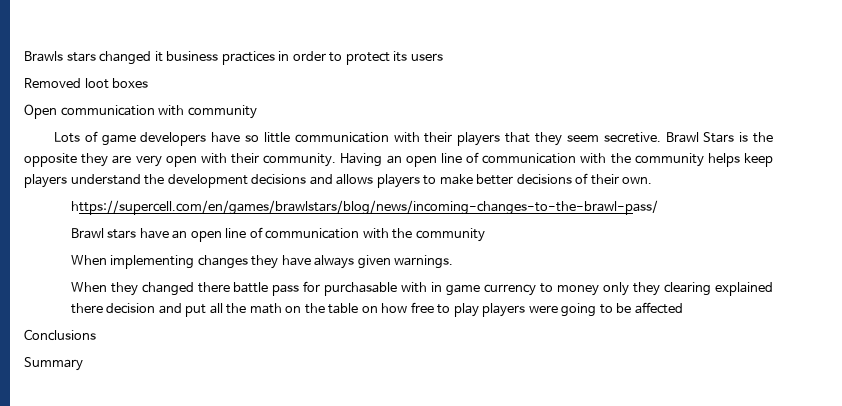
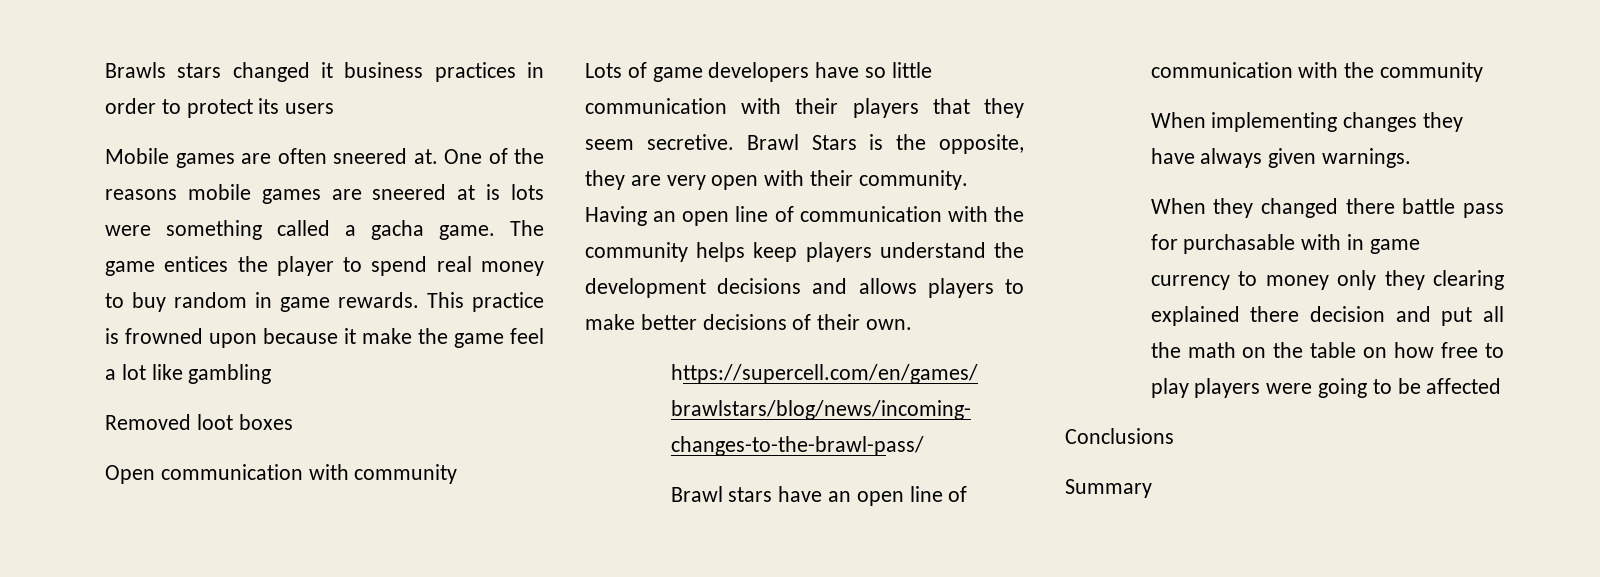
+ Mobile games are often sneered at. One of the reasons mobile games are sneered at is lots were something called a gacha game. The game entices the player to spend real money to buy random in game rewards. This practice is frowned upon because it make the game feel a lot like gambling
- Brawl Stars is the opposite they are very open with their community.
+ Brawl Stars is the opposite, they are very open with their community.

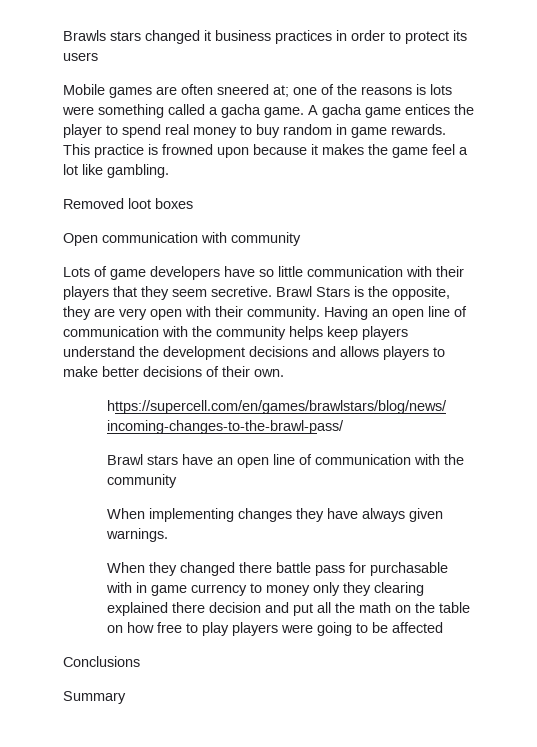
- Mobile games are often sneered at. One of the reasons mobile games are sneered at is lots were something called a gacha game.
+ Mobile games are often sneered at; one of the reasons is lots were something called a gacha game.
- The game entices the player to spend real money to buy random in game rewards.
+ A gacha game entices the player to spend real money to buy random in game rewards.
- This practice is frowned upon because it make the game feel a lot like gambling
+ This practice is frowned upon because it makes the game feel a lot like gambling.

